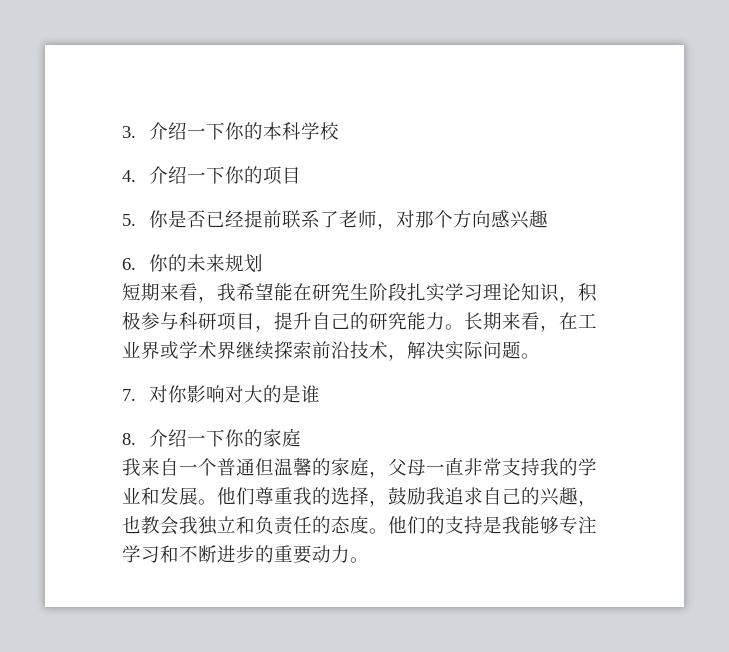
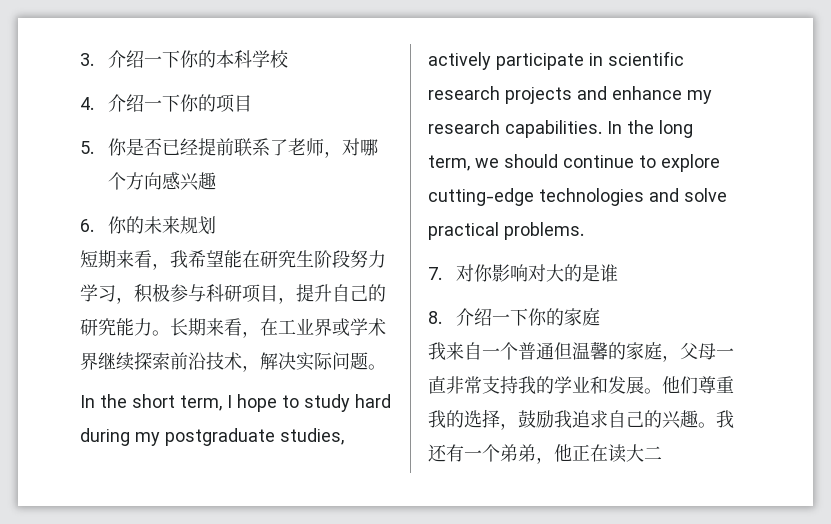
- 5.你是否已经提前联系了老师，对那个方向感兴趣
+ 5.你是否已经提前联系了老师，对哪个方向感兴趣
- 短期来看，我希望能在研究生阶段扎实学习理论知识，积极参与科研项目，提升自己的研究能力。
+ 短期来看，我希望能在研究生阶段努力学习，积极参与科研项目，提升自己的研究能力。
+ In the short term, I hope to study hard during my postgraduate studies, actively participate in scientific research projects and enhance my research capabilities. In the long term, we should continue to explore cutting-edge technologies and solve practical problems.
- 他们尊重我的选择，鼓励我追求自己的兴趣，也教会我独立和负责任的态度。他们的支持是我能够专注学习和不断进步的重要动力。
+ 他们尊重我的选择，鼓励我追求自己的兴趣。我还有一个弟弟，他正在读大二

